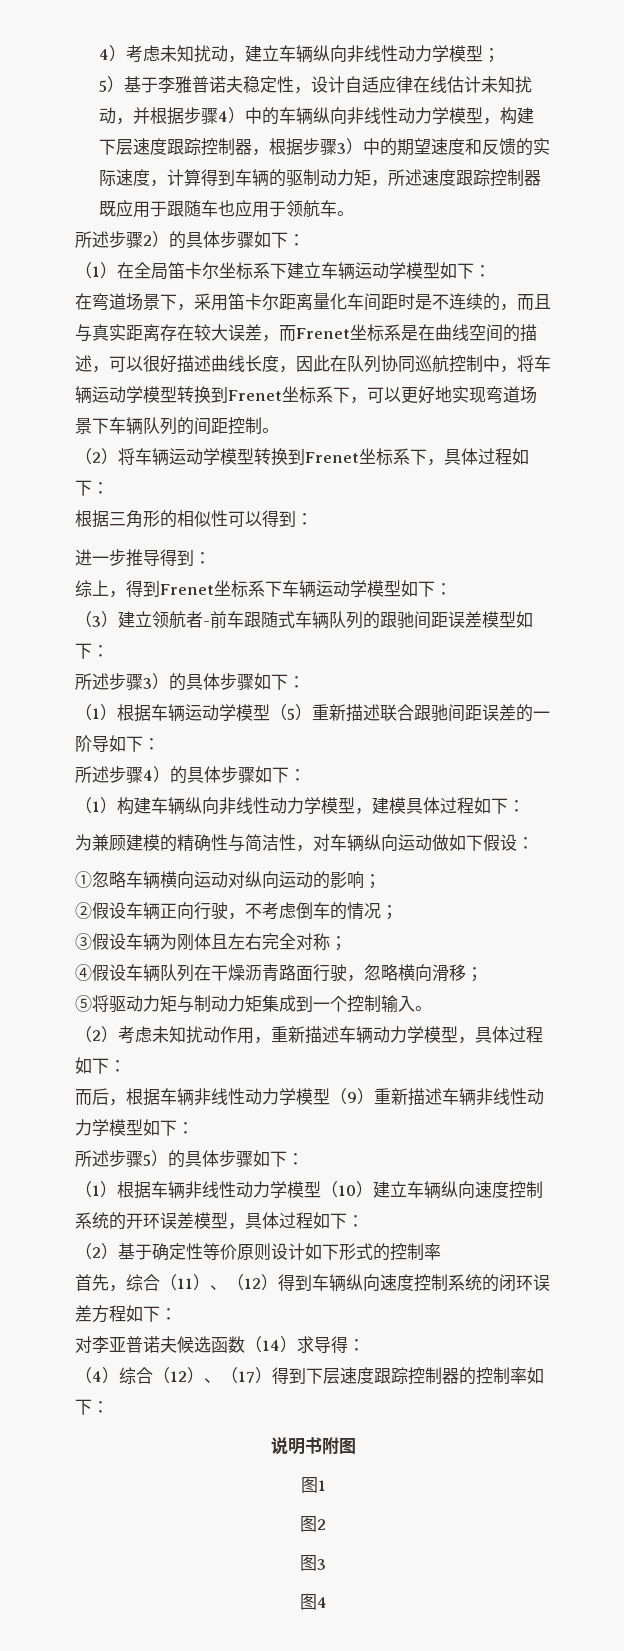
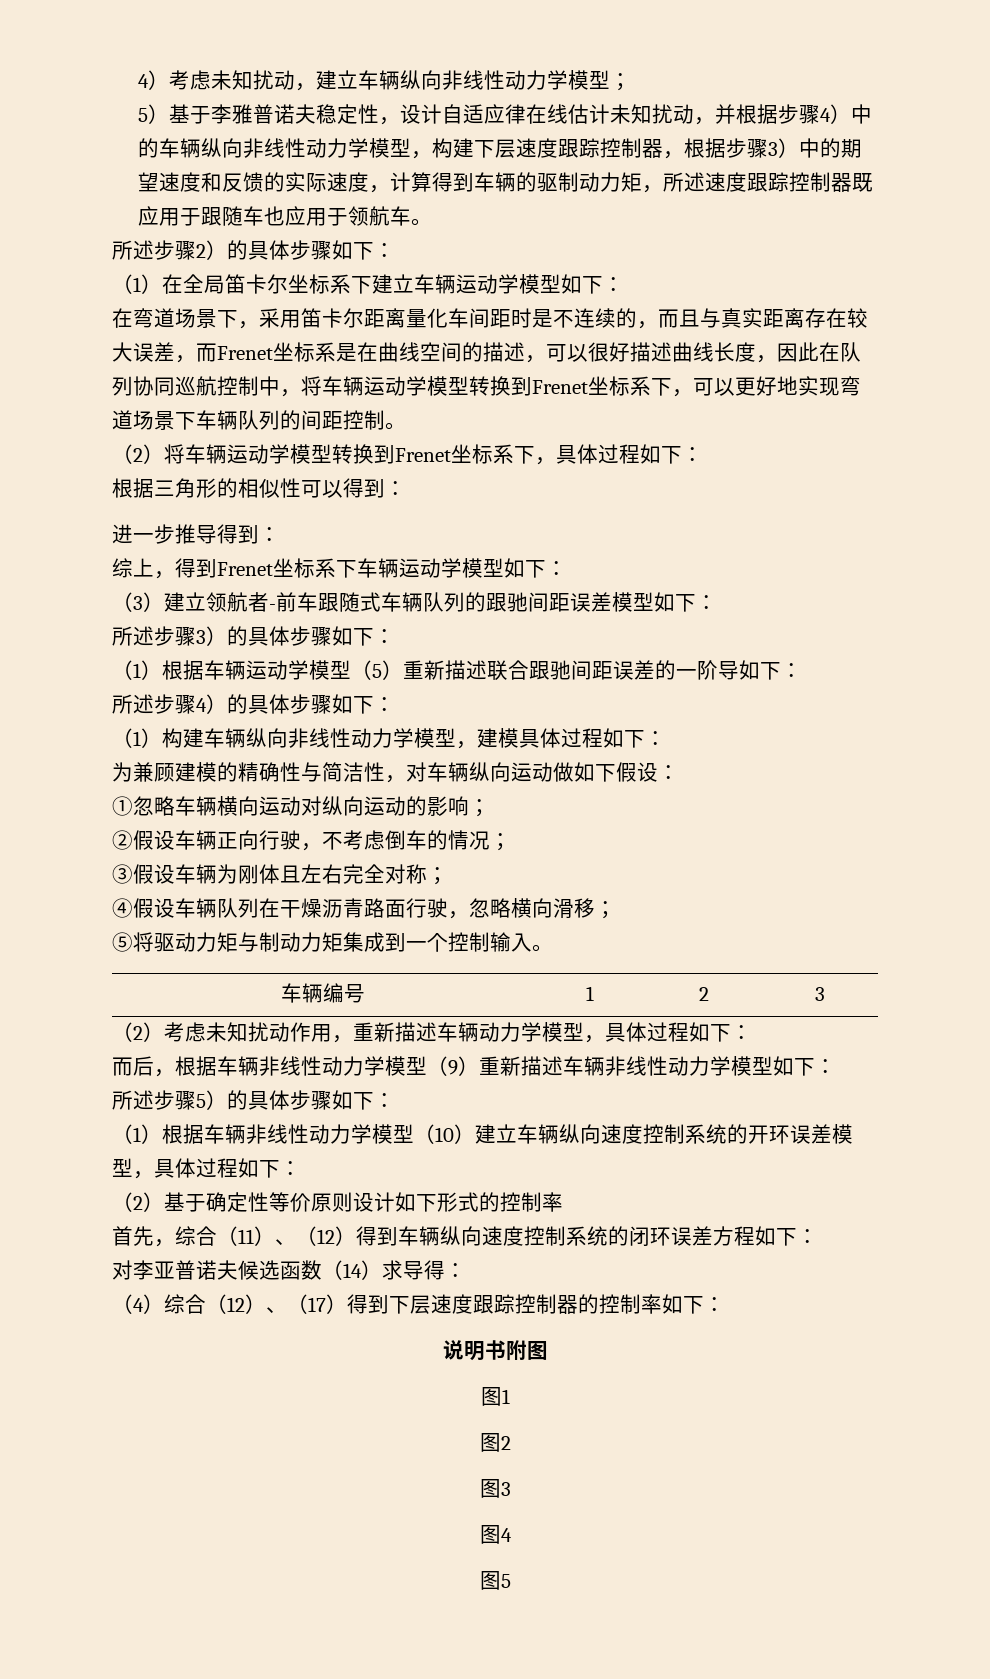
+ 车辆编号 | 1 | 2 | 3
+ 图5

